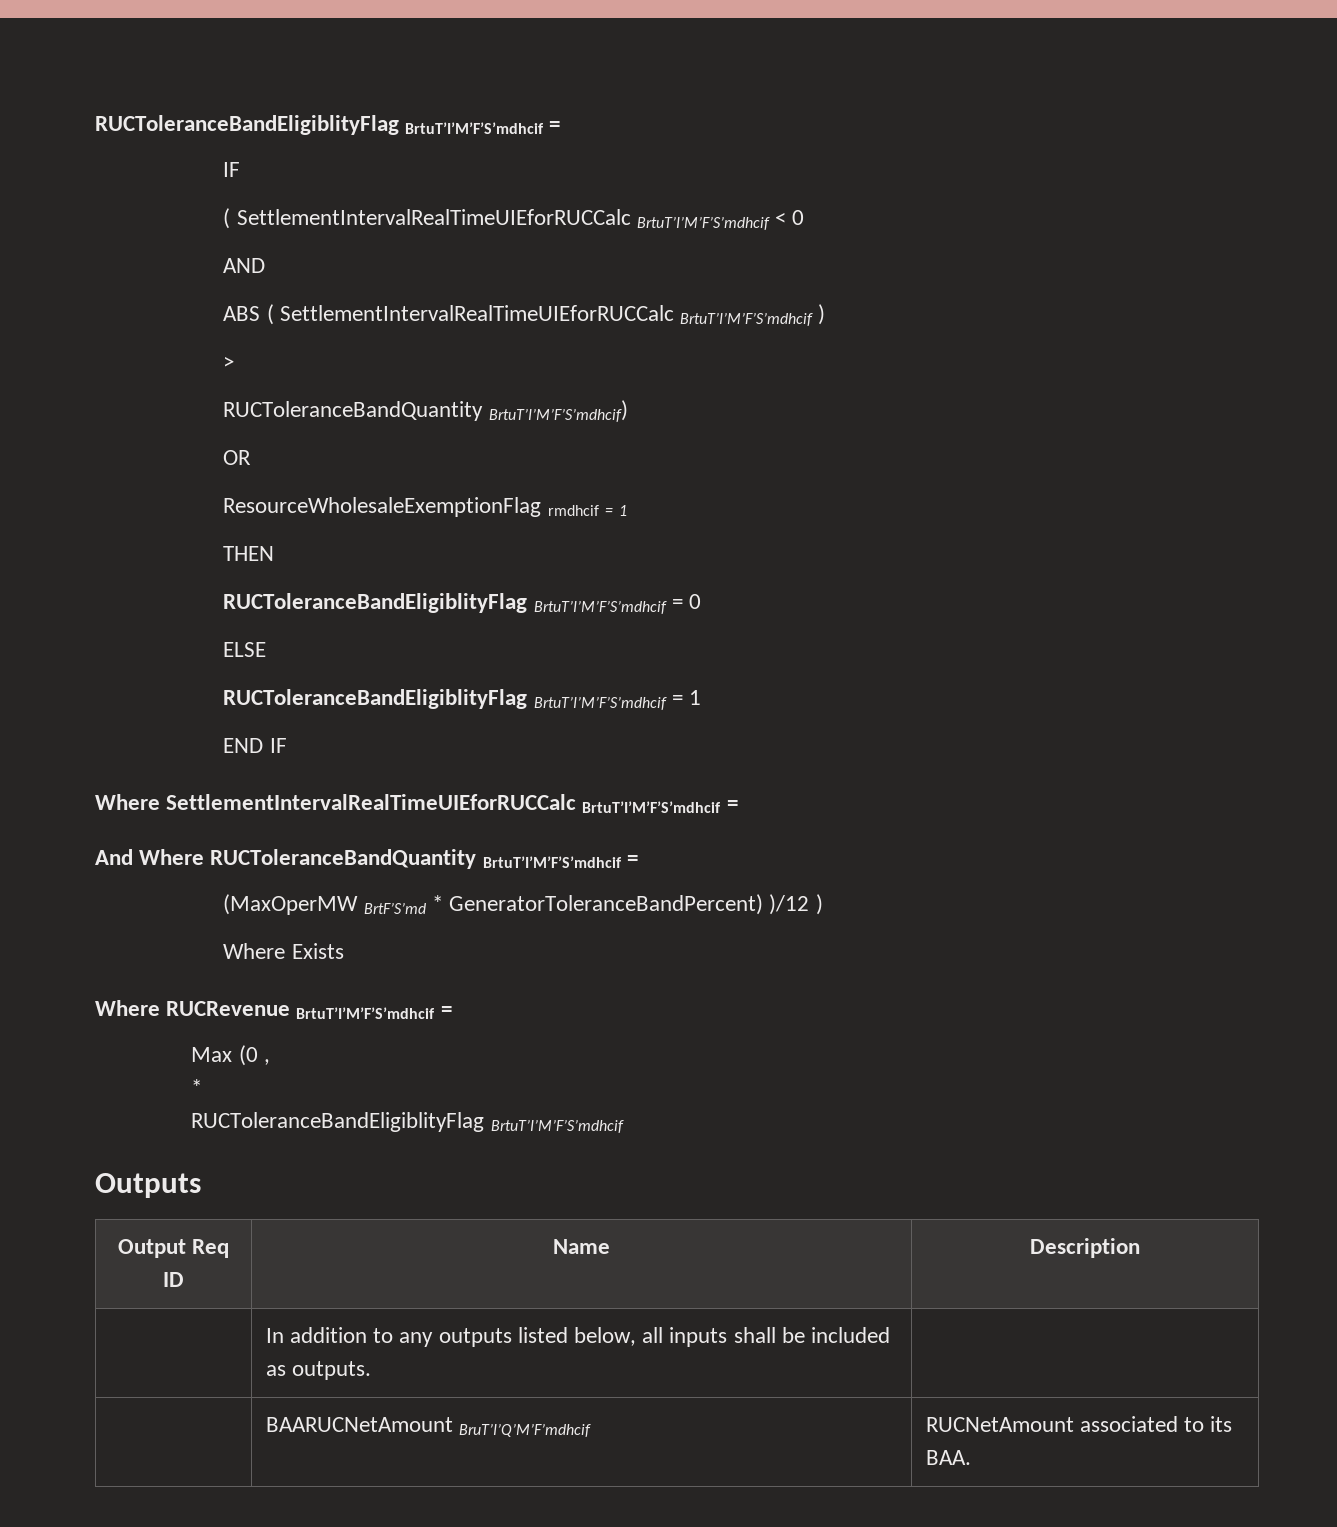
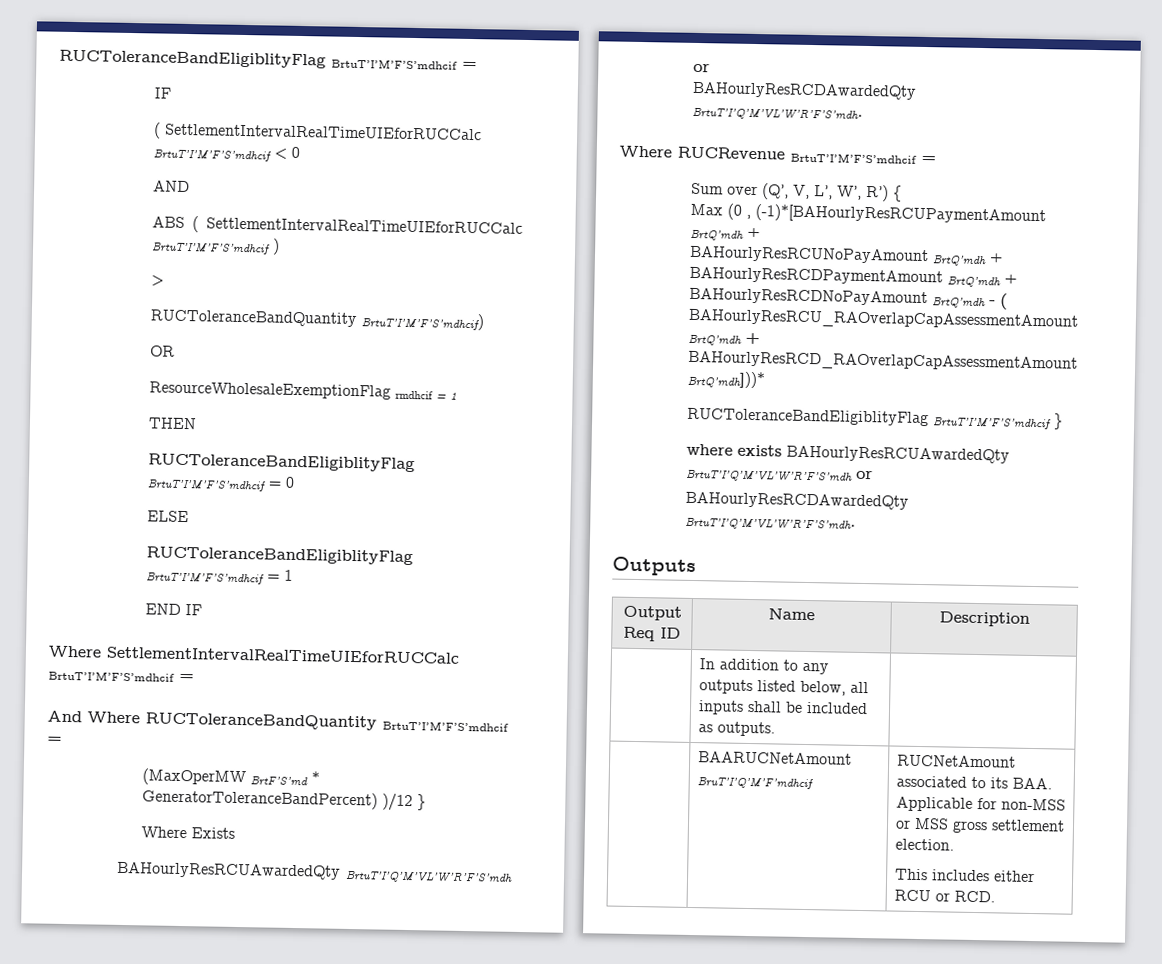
- (MaxOperMW BrtF’S’md * GeneratorToleranceBandPercent) )/12 )
+ (MaxOperMW BrtF’S’md * GeneratorToleranceBandPercent) )/12 }
  Where Exists
+ BAHourlyResRCUAwardedQty BrtuT’I’Q’M’VL’W’R’F’S’mdh or
+ BAHourlyResRCDAwardedQty BrtuT’I’Q’M’VL’W’R’F’S’mdh.
- Max (0 ,
- *
- RUCToleranceBandEligiblityFlag BrtuT’I’M’F’S’mdhcif
+ Sum over (Q’, V, L’, W’, R’) {
+ Max (0 , (-1)*[BAHourlyResRCUPaymentAmount BrtQ’mdh +
+ BAHourlyResRCUNoPayAmount BrtQ’mdh + BAHourlyResRCDPaymentAmount BrtQ’mdh + BAHourlyResRCDNoPayAmount BrtQ’mdh - ( BAHourlyResRCU_RAOverlapCapAssessmentAmount BrtQ’mdh + BAHourlyResRCD_RAOverlapCapAssessmentAmount BrtQ’mdh]))*
+ RUCToleranceBandEligiblityFlag BrtuT’I’M’F’S’mdhcif }
+ where exists BAHourlyResRCUAwardedQty BrtuT’I’Q’M’VL’W’R’F’S’mdh or
+ BAHourlyResRCDAwardedQty BrtuT’I’Q’M’VL’W’R’F’S’mdh.
- | BAARUCNetAmount BruT’I’Q’M’F’mdhcif | RUCNetAmount associated to its BAA.
+ | BAARUCNetAmount BruT’I’Q’M’F’mdhcif | RUCNetAmount associated to its BAA. Applicable for non-MSS or MSS gross settlement election.
+ This includes either RCU or RCD.

